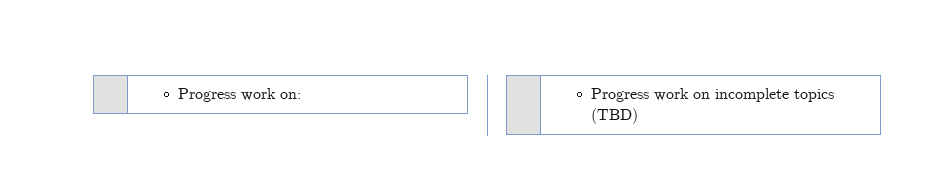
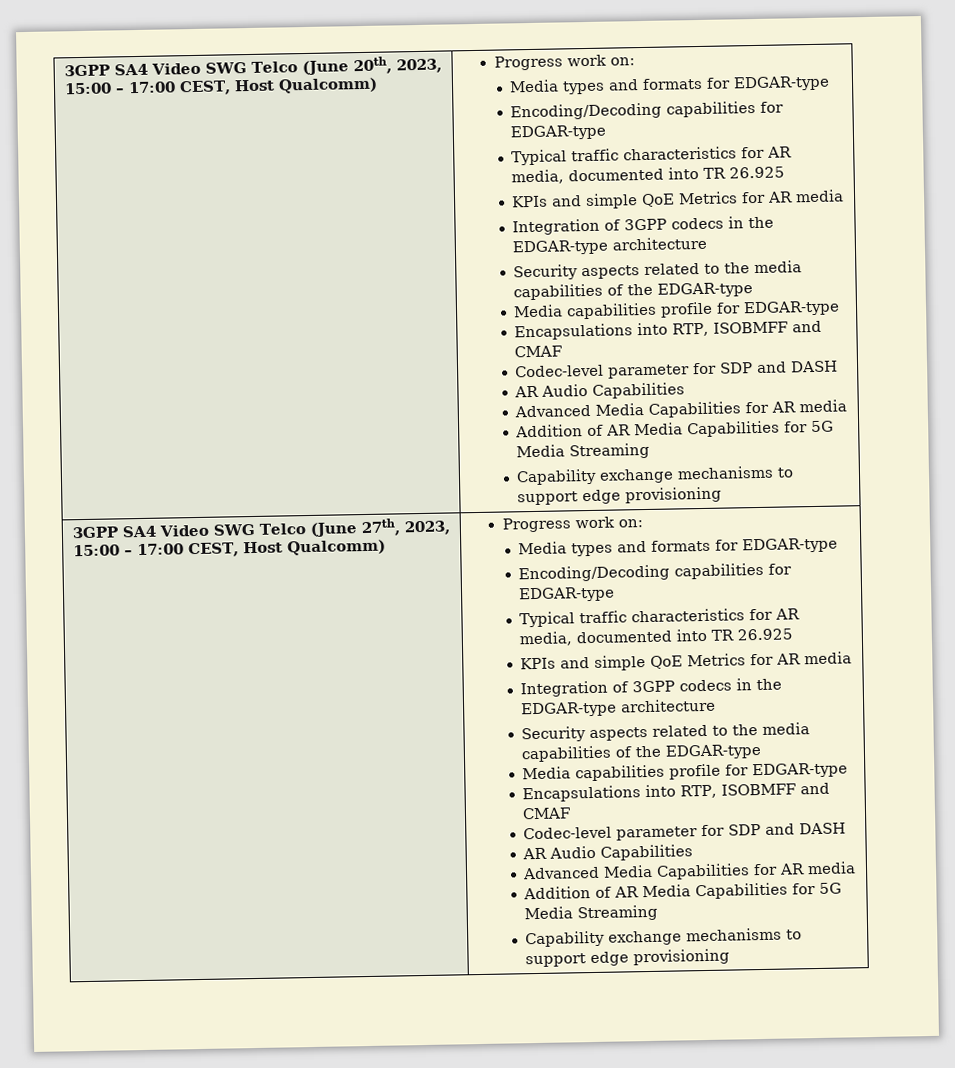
- Progress work on:
- | Progress work on incomplete topics (TBD)
+ 3GPP SA4 Video SWG Telco (June 20th, 2023, 15:00 – 17:00 CEST, Host Qualcomm) | Progress work on:
+ Media types and formats for EDGAR-type
+ Encoding/Decoding capabilities for EDGAR-type
+ Typical traffic characteristics for AR media, documented into TR 26.925
+ KPIs and simple QoE Metrics for AR media
+ Integration of 3GPP codecs in the EDGAR-type architecture
+ Security aspects related to the media capabilities of the EDGAR-type
+ Media capabilities profile for EDGAR-type
+ Encapsulations into RTP, ISOBMFF and CMAF
+ Codec-level parameter for SDP and DASH
+ AR Audio Capabilities
+ Advanced Media Capabilities for AR media
+ Addition of AR Media Capabilities for 5G Media Streaming
+ Capability exchange mechanisms to support edge provisioning
+ 3GPP SA4 Video SWG Telco (June 27th, 2023, 15:00 – 17:00 CEST, Host Qualcomm) | Progress work on:
+ Media types and formats for EDGAR-type
+ Encoding/Decoding capabilities for EDGAR-type
+ Typical traffic characteristics for AR media, documented into TR 26.925
+ KPIs and simple QoE Metrics for AR media
+ Integration of 3GPP codecs in the EDGAR-type architecture
+ Security aspects related to the media capabilities of the EDGAR-type
+ Media capabilities profile for EDGAR-type
+ Encapsulations into RTP, ISOBMFF and CMAF
+ Codec-level parameter for SDP and DASH
+ AR Audio Capabilities
+ Advanced Media Capabilities for AR media
+ Addition of AR Media Capabilities for 5G Media Streaming
+ Capability exchange mechanisms to support edge provisioning

